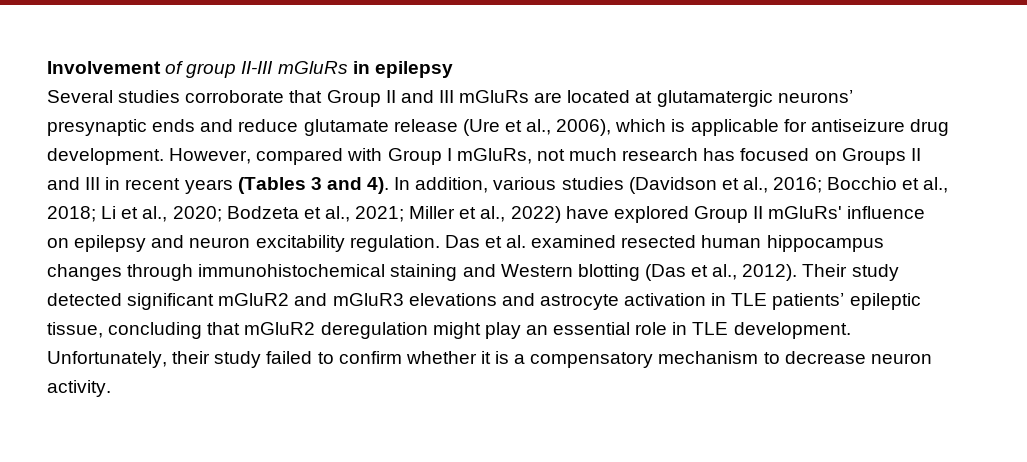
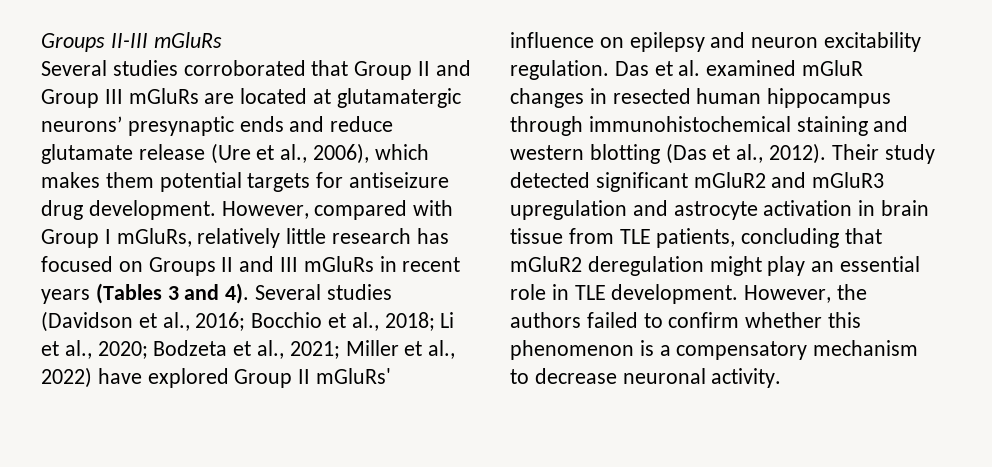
- Involvement of group II-III mGluRs in epilepsy
- Several studies corroborate that Group II and III mGluRs are located at glutamatergic neurons’ presynaptic ends and reduce glutamate release (Ure et al., 2006), which is applicable for antiseizure drug development.
+ Groups II-III mGluRs
+ Several studies corroborated that Group II and Group III mGluRs are located at glutamatergic neurons’ presynaptic ends and reduce glutamate release (Ure et al., 2006), which makes them potential targets for antiseizure drug development.
- However, compared with Group I mGluRs, not much research has focused on Groups II and III in recent years (Tables 3 and 4).
+ However, compared with Group I mGluRs, relatively little research has focused on Groups II and III mGluRs in recent years (Tables 3 and 4).
- In addition, various studies (Davidson et al., 2016; Bocchio et al., 2018; Li et al., 2020; Bodzeta et al., 2021; Miller et al., 2022) have explored Group II mGluRs' influence on epilepsy and neuron excitability regulation.
+ Several studies (Davidson et al., 2016; Bocchio et al., 2018; Li et al., 2020; Bodzeta et al., 2021; Miller et al., 2022) have explored Group II mGluRs' influence on epilepsy and neuron excitability regulation.
- Das et al. examined resected human hippocampus changes through immunohistochemical staining and Western blotting (Das et al., 2012).
+ Das et al. examined mGluR changes in resected human hippocampus through immunohistochemical staining and western blotting (Das et al., 2012).
- Their study detected significant mGluR2 and mGluR3 elevations and astrocyte activation in TLE patients’ epileptic tissue, concluding that mGluR2 deregulation might play an essential role in TLE development.
+ Their study detected significant mGluR2 and mGluR3 upregulation and astrocyte activation in brain tissue from TLE patients, concluding that mGluR2 deregulation might play an essential role in TLE development.
- Unfortunately, their study failed to confirm whether it is a compensatory mechanism to decrease neuron activity.
+ However, the authors failed to confirm whether this phenomenon is a compensatory mechanism to decrease neuronal activity.

